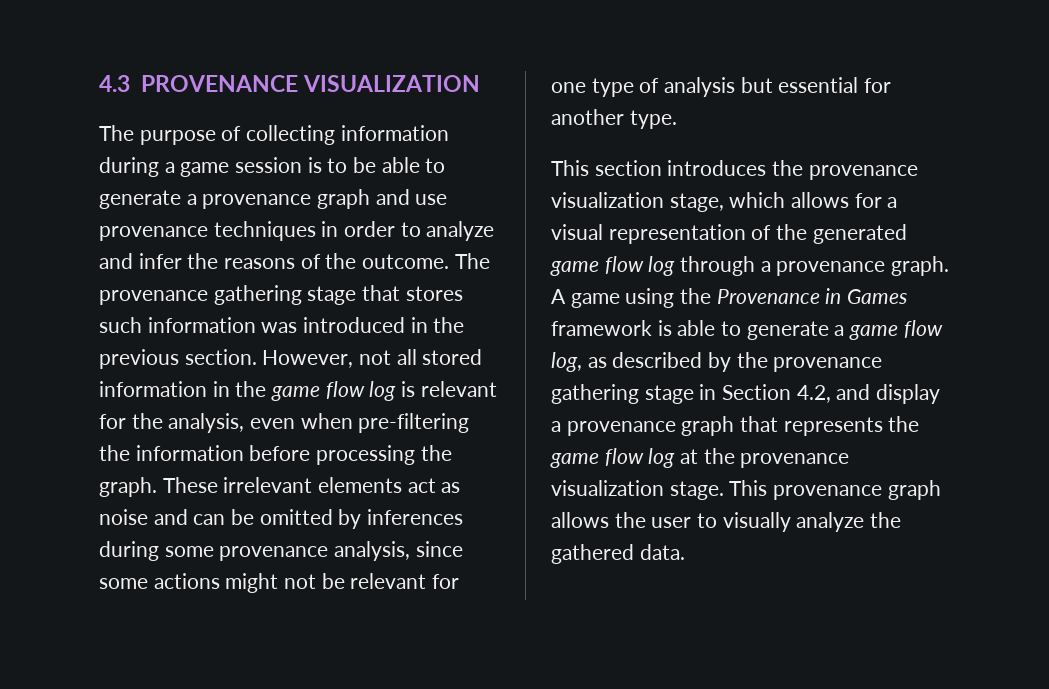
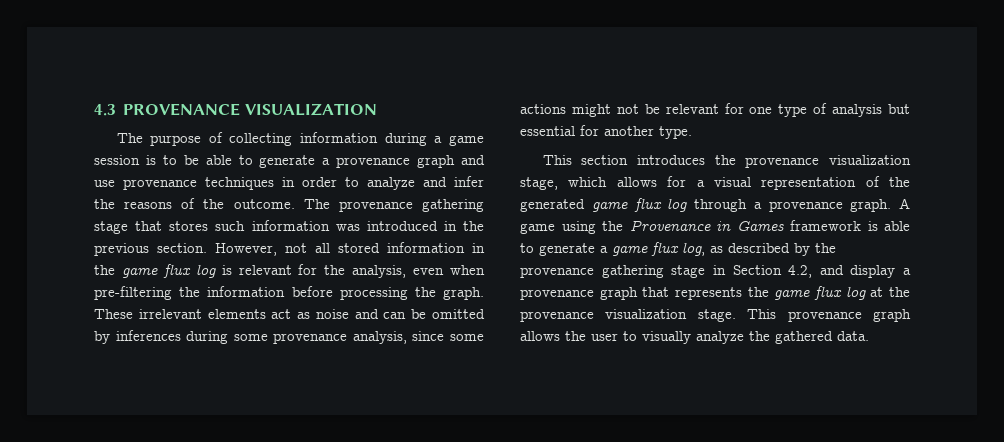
- However, not all stored information in the game flow log is relevant for the analysis, even when pre-filtering the information before processing the graph.
+ However, not all stored information in the game flux log is relevant for the analysis, even when pre-filtering the information before processing the graph.
- This section introduces the provenance visualization stage, which allows for a visual representation of the generated game flow log through a provenance graph.
+ This section introduces the provenance visualization stage, which allows for a visual representation of the generated game flux log through a provenance graph.
- A game using the Provenance in Games framework is able to generate a game flow log, as described by the provenance gathering stage in Section 4.2, and display a provenance graph that represents the game flow log at the provenance visualization stage.
+ A game using the Provenance in Games framework is able to generate a game flux log, as described by the provenance gathering stage in Section 4.2, and display a provenance graph that represents the game flux log at the provenance visualization stage.

